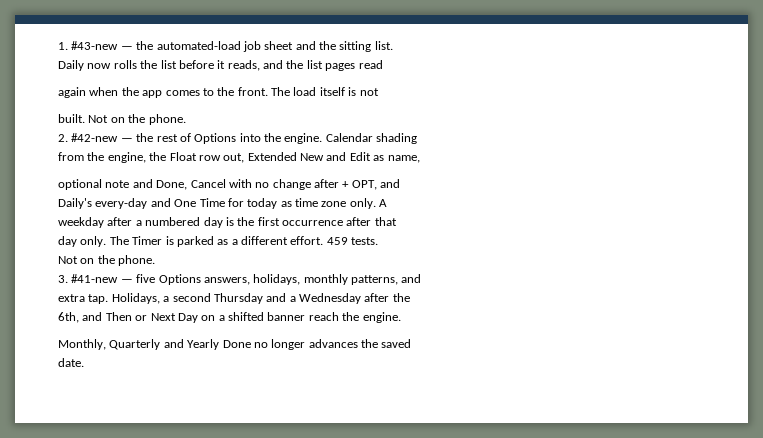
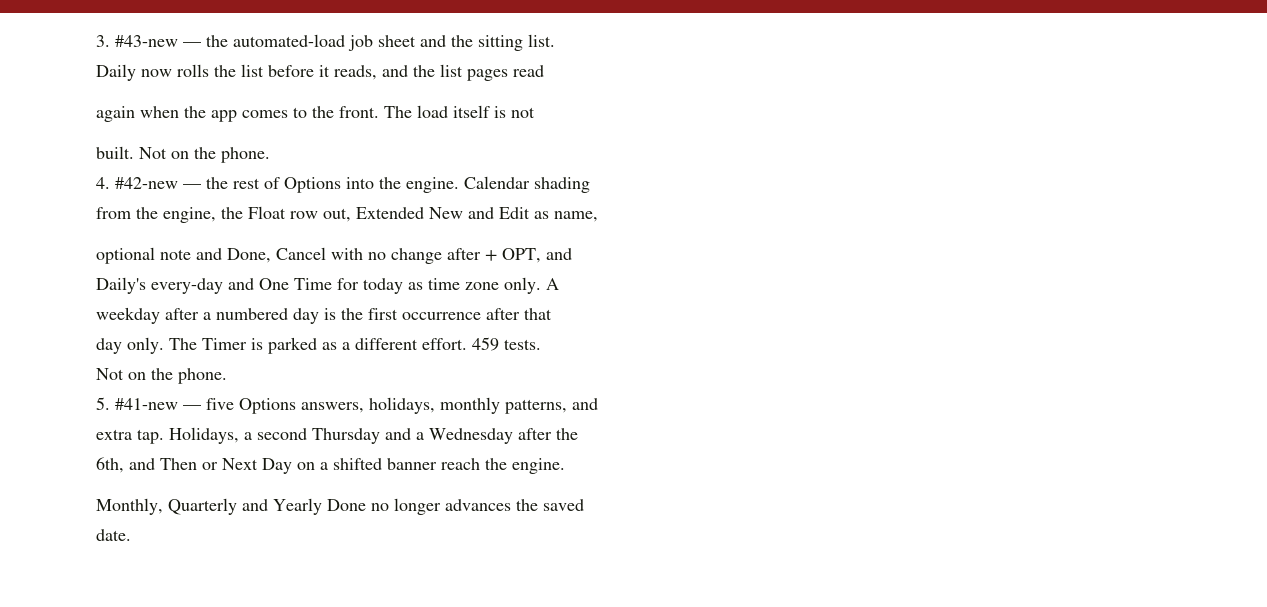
- 1. #43-new — the automated-load job sheet and the sitting list.
+ 3. #43-new — the automated-load job sheet and the sitting list.
- 2. #42-new — the rest of Options into the engine.
+ 4. #42-new — the rest of Options into the engine.
- 3. #41-new — five Options answers, holidays, monthly patterns, and
+ 5. #41-new — five Options answers, holidays, monthly patterns, and

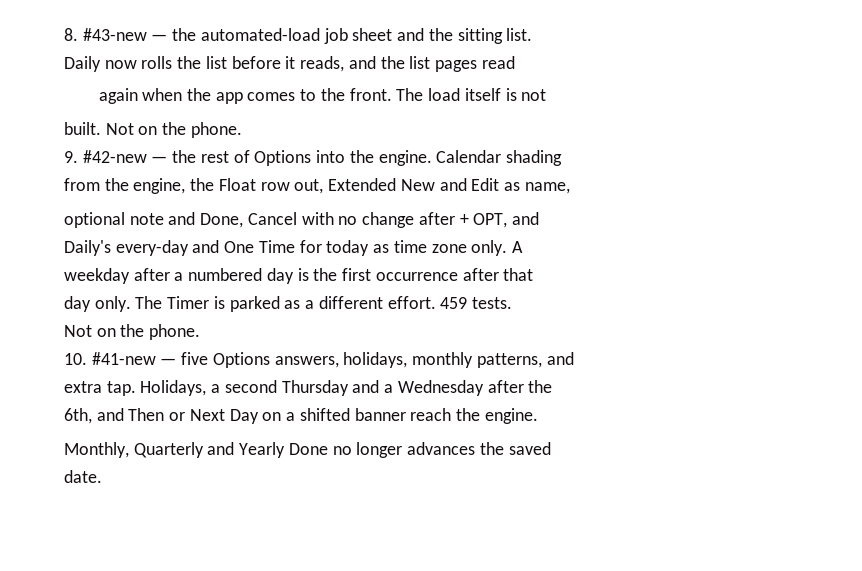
- 3. #43-new — the automated-load job sheet and the sitting list.
+ 8. #43-new — the automated-load job sheet and the sitting list.
- 4. #42-new — the rest of Options into the engine.
+ 9. #42-new — the rest of Options into the engine.
- 5. #41-new — five Options answers, holidays, monthly patterns, and
+ 10. #41-new — five Options answers, holidays, monthly patterns, and

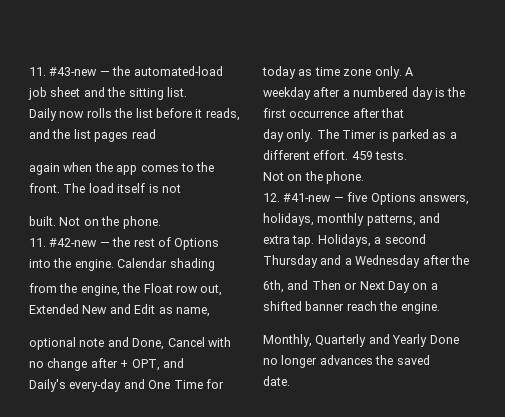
- 8. #43-new — the automated-load job sheet and the sitting list.
+ 11. #43-new — the automated-load job sheet and the sitting list.
- 9. #42-new — the rest of Options into the engine.
+ 11. #42-new — the rest of Options into the engine.
- 10. #41-new — five Options answers, holidays, monthly patterns, and
+ 12. #41-new — five Options answers, holidays, monthly patterns, and

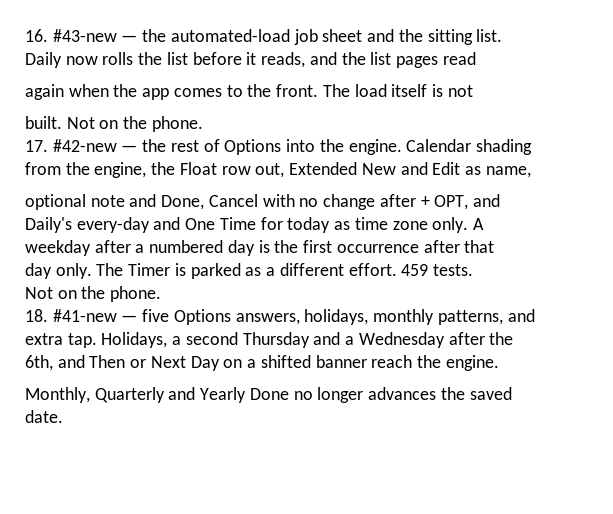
- 11. #43-new — the automated-load job sheet and the sitting list.
+ 16. #43-new — the automated-load job sheet and the sitting list.
- 11. #42-new — the rest of Options into the engine.
+ 17. #42-new — the rest of Options into the engine.
- 12. #41-new — five Options answers, holidays, monthly patterns, and
+ 18. #41-new — five Options answers, holidays, monthly patterns, and

